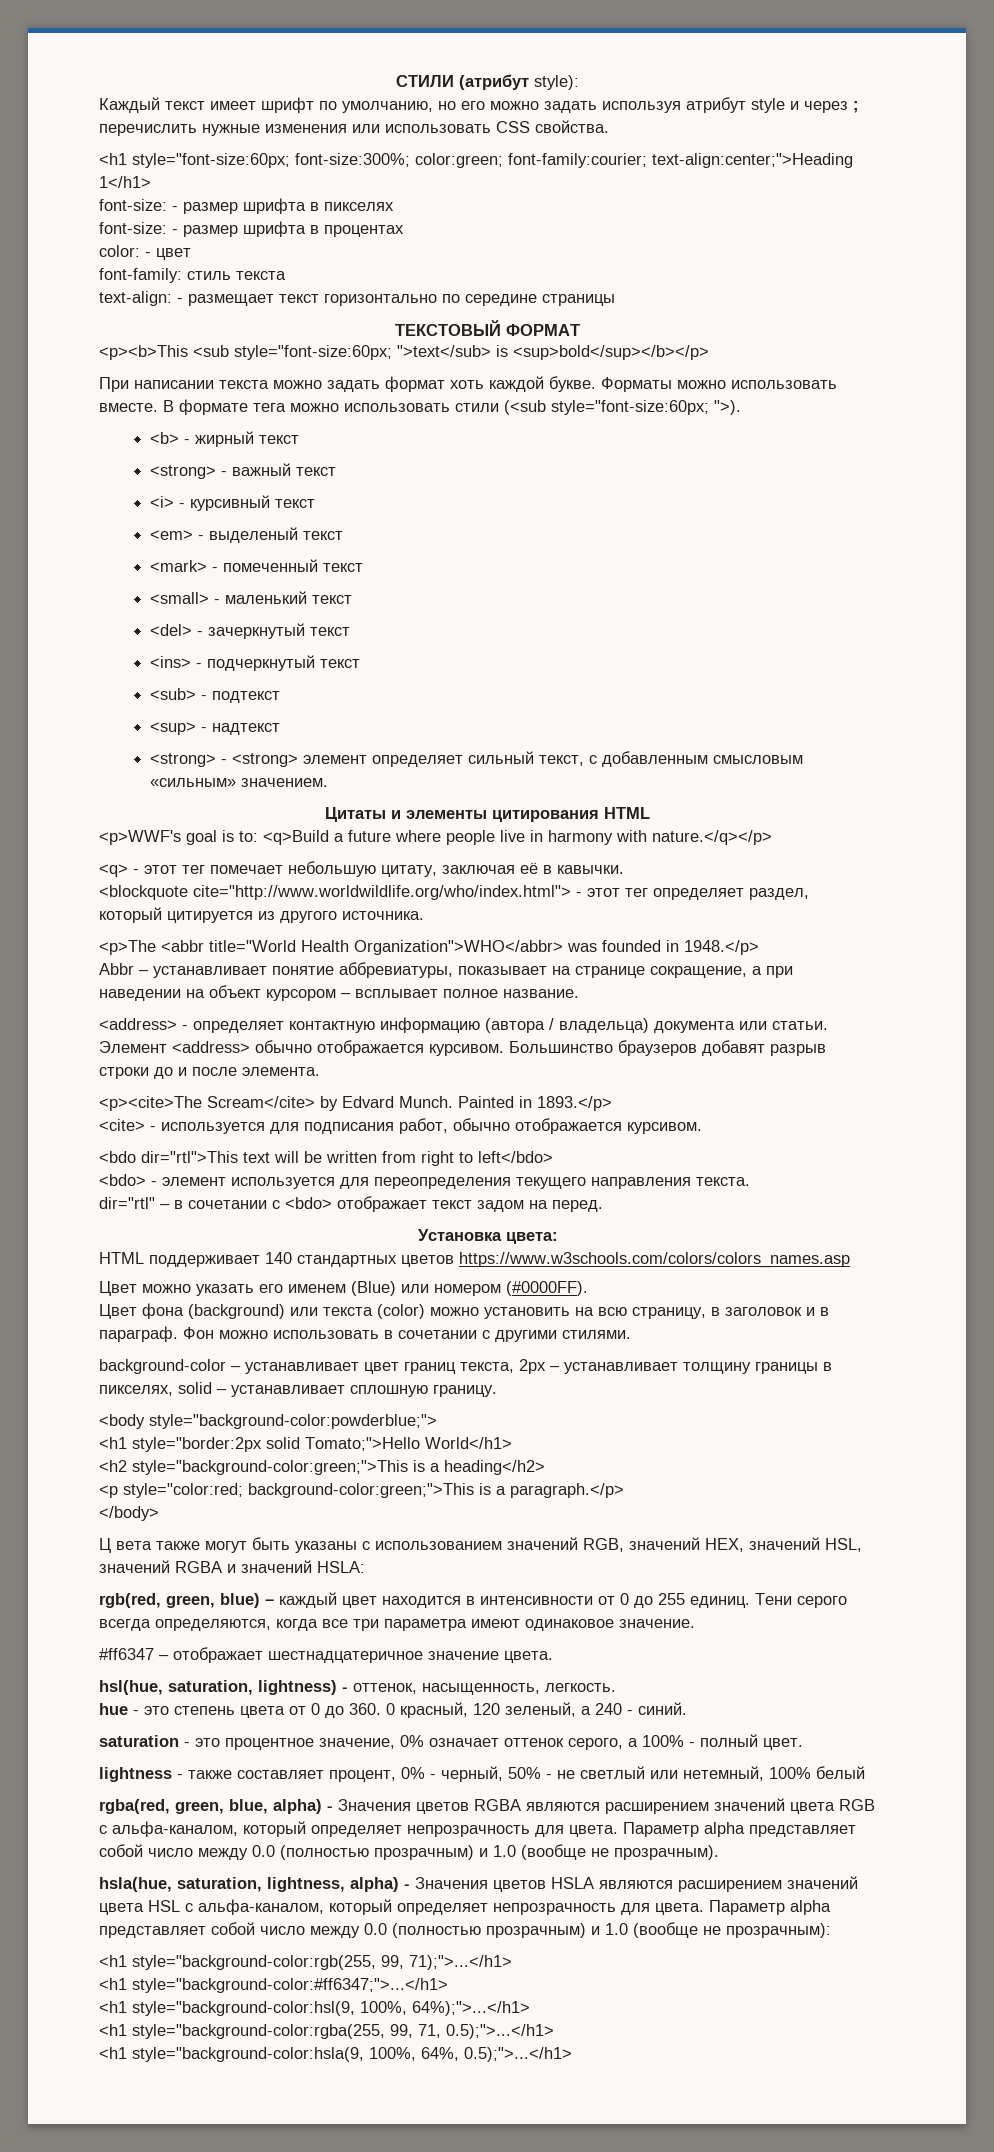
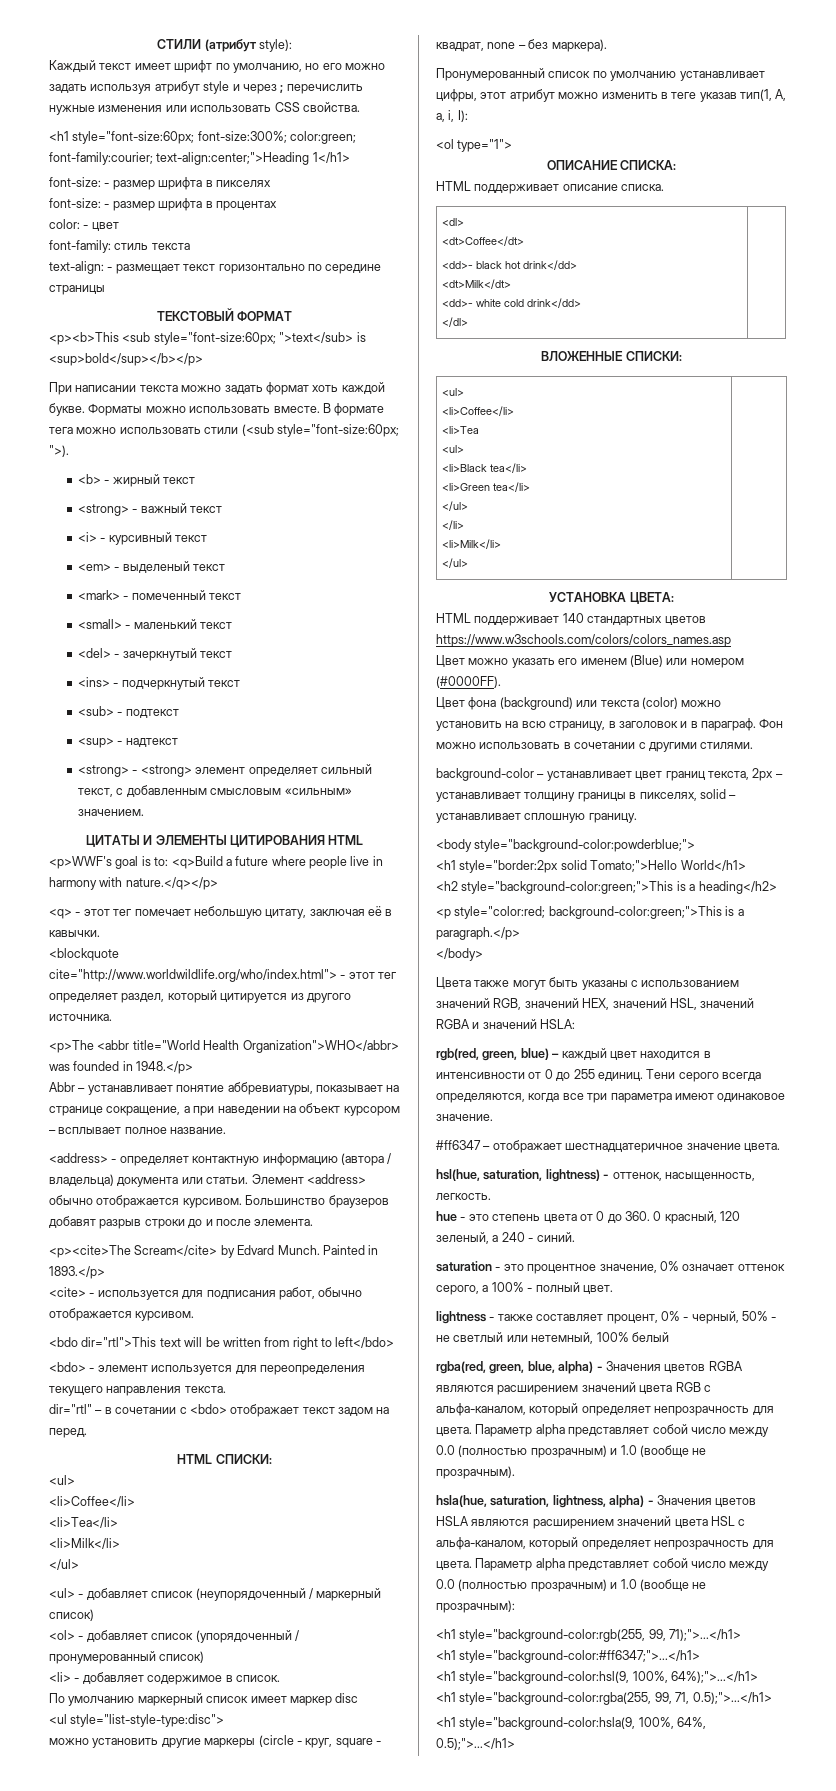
- Цитаты и элементы цитирования HTML
+ ЦИТАТЫ И ЭЛЕМЕНТЫ ЦИТИРОВАНИЯ HTML
- Установка цвета:
+ HTML СПИСКИ:
+ <ul>
+ <li>Coffee</li>
+ <li>Tea</li>
+ <li>Milk</li>
+ </ul>
+ <ul> - добавляет список (неупорядоченный / маркерный список)
+ <ol> - добавляет список (упорядоченный / пронумерованный список)
+ <li> - добавляет содержимое в список.
+ По умолчанию маркерный список имеет маркер disc
+ <ul style="list-style-type:disc">
+ можно установить другие маркеры (circle - круг, square - квадрат, none – без маркера).
+ Пронумерованный список по умолчанию устанавливает цифры, этот атрибут можно изменить в теге указав тип(1, A, a, i, I):
+ <ol type="1">
+ ОПИСАНИЕ СПИСКА:
+ HTML поддерживает описание списка.
+ <dl>
+ <dt>Coffee</dt>
+ <dd>- black hot drink</dd>
+ <dt>Milk</dt>
+ <dd>- white cold drink</dd>
+ </dl> |
+ ВЛОЖЕННЫЕ СПИСКИ:
+ <ul>
+ <li>Coffee</li>
+ <li>Tea
+ <ul>
+ <li>Black tea</li>
+ <li>Green tea</li>
+ </ul>
+ </li>
+ <li>Milk</li>
+ </ul> |
+ УСТАНОВКА ЦВЕТА:
- Ц вета также могут быть указаны с использованием значений RGB, значений HEX, значений HSL, значений RGBA и значений HSLA:
+ Цвета также могут быть указаны с использованием значений RGB, значений HEX, значений HSL, значений RGBA и значений HSLA:

